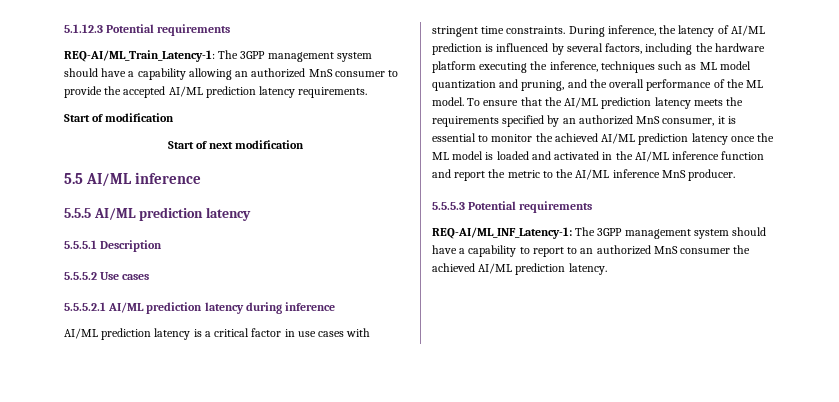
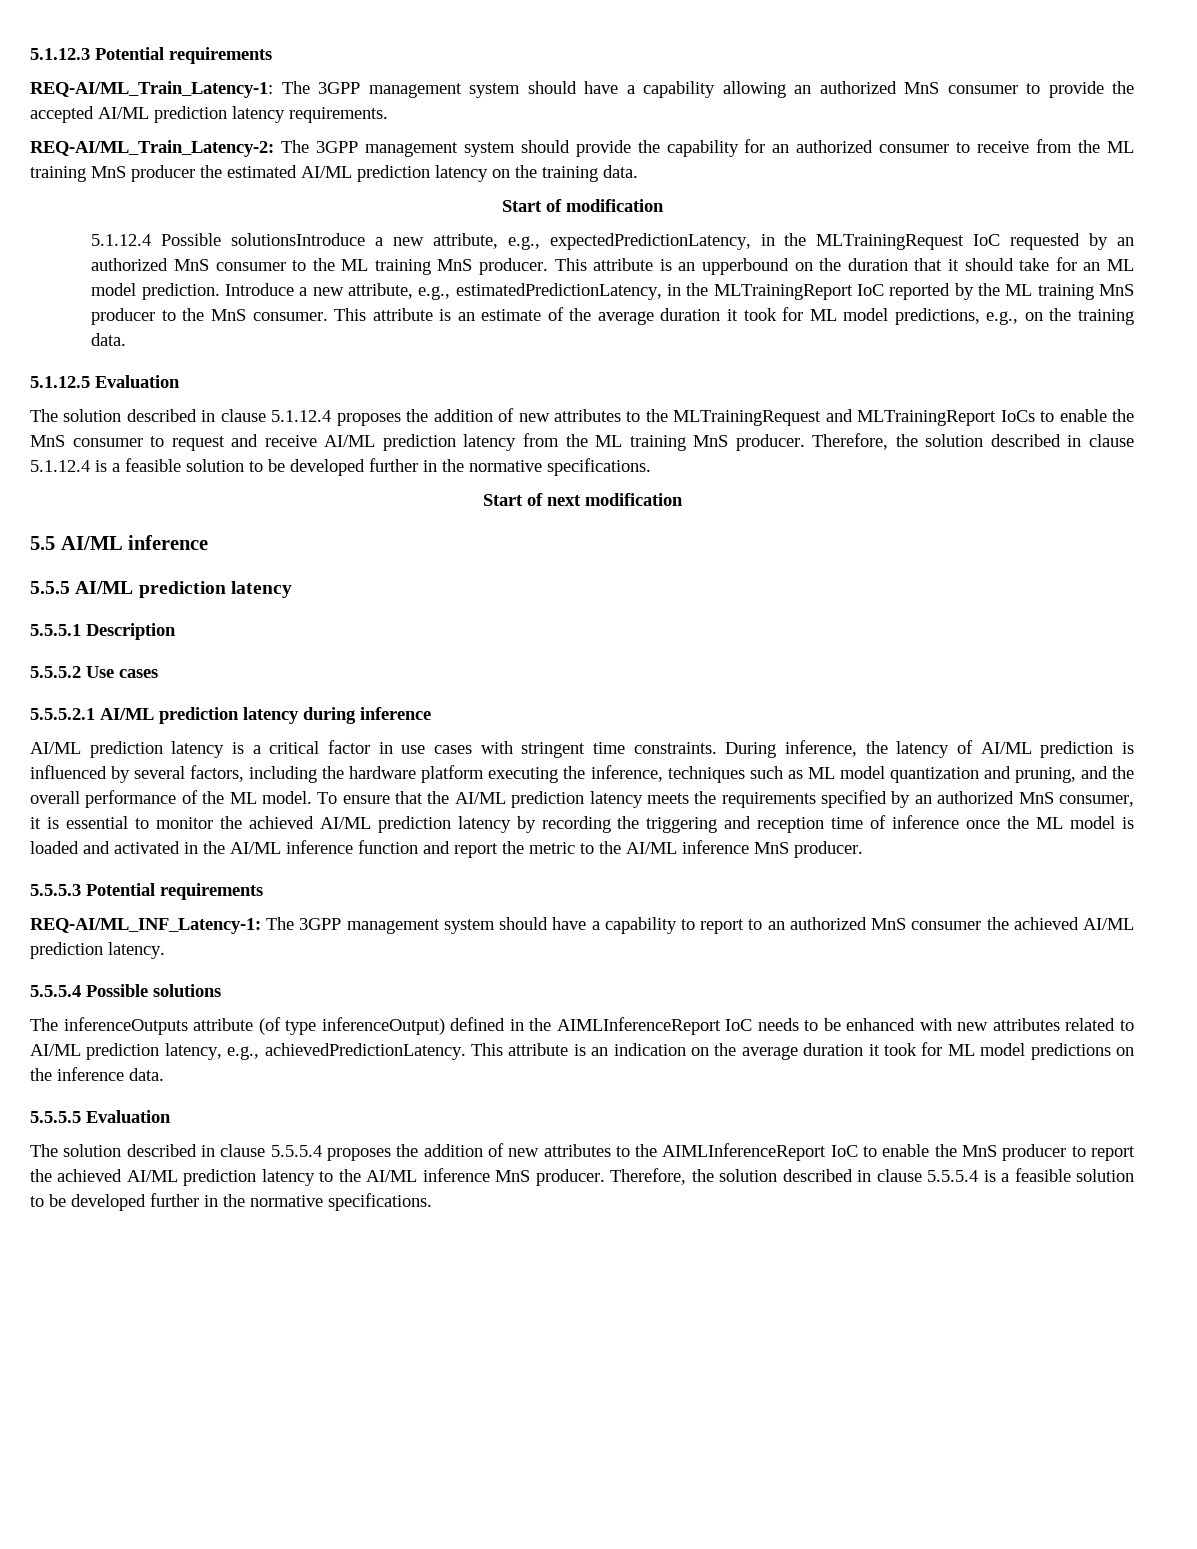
+ REQ-AI/ML_Train_Latency-2: The 3GPP management system should provide the capability for an authorized consumer to receive from the ML training MnS producer the estimated AI/ML prediction latency on the training data.
  Start of modification
+ 5.1.12.4 Possible solutionsIntroduce a new attribute, e.g., expectedPredictionLatency, in the MLTrainingRequest IoC requested by an authorized MnS consumer to the ML training MnS producer. This attribute is an upperbound on the duration that it should take for an ML model prediction. Introduce a new attribute, e.g., estimatedPredictionLatency, in the MLTrainingReport IoC reported by the ML training MnS producer to the MnS consumer. This attribute is an estimate of the average duration it took for ML model predictions, e.g., on the training data.
+ 5.1.12.5 Evaluation
+ The solution described in clause 5.1.12.4 proposes the addition of new attributes to the MLTrainingRequest and MLTrainingReport IoCs to enable the MnS consumer to request and receive AI/ML prediction latency from the ML training MnS producer. Therefore, the solution described in clause 5.1.12.4 is a feasible solution to be developed further in the normative specifications.
- To ensure that the AI/ML prediction latency meets the requirements specified by an authorized MnS consumer, it is essential to monitor the achieved AI/ML prediction latency once the ML model is loaded and activated in the AI/ML inference function and report the metric to the AI/ML inference MnS producer.
+ To ensure that the AI/ML prediction latency meets the requirements specified by an authorized MnS consumer, it is essential to monitor the achieved AI/ML prediction latency by recording the triggering and reception time of inference once the ML model is loaded and activated in the AI/ML inference function and report the metric to the AI/ML inference MnS producer.
+ 5.5.5.4 Possible solutions
+ The inferenceOutputs attribute (of type inferenceOutput) defined in the AIMLInferenceReport IoC needs to be enhanced with new attributes related to AI/ML prediction latency, e.g., achievedPredictionLatency. This attribute is an indication on the average duration it took for ML model predictions on the inference data.
+ 5.5.5.5 Evaluation
+ The solution described in clause 5.5.5.4 proposes the addition of new attributes to the AIMLInferenceReport IoC to enable the MnS producer to report the achieved AI/ML prediction latency to the AI/ML inference MnS producer. Therefore, the solution described in clause 5.5.5.4 is a feasible solution to be developed further in the normative specifications.

